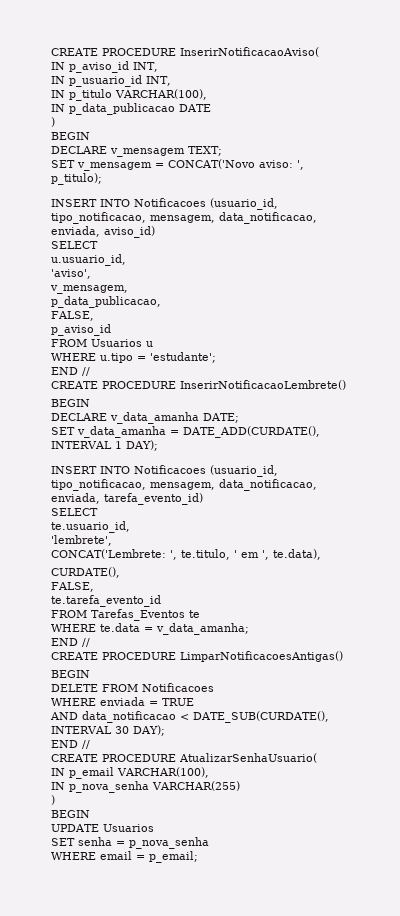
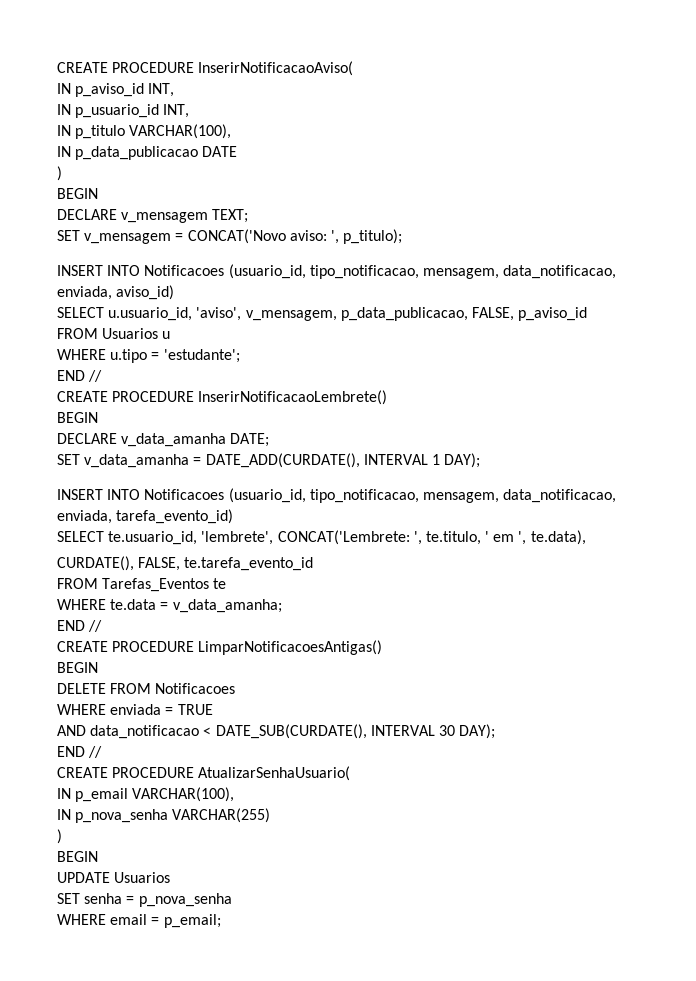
  INSERT INTO Notificacoes (usuario_id, tipo_notificacao, mensagem, data_notificacao, enviada, aviso_id)
- SELECT
- u.usuario_id,
- 'aviso',
- v_mensagem,
- p_data_publicacao,
- FALSE,
- p_aviso_id
+ SELECT u.usuario_id, 'aviso', v_mensagem, p_data_publicacao, FALSE, p_aviso_id
  INSERT INTO Notificacoes (usuario_id, tipo_notificacao, mensagem, data_notificacao, enviada, tarefa_evento_id)
- SELECT
- te.usuario_id,
- 'lembrete',
- CONCAT('Lembrete: ', te.titulo, ' em ', te.data),
+ SELECT te.usuario_id, 'lembrete', CONCAT('Lembrete: ', te.titulo, ' em ', te.data),
- CURDATE(),
- FALSE,
- te.tarefa_evento_id
+ CURDATE(), FALSE, te.tarefa_evento_id

